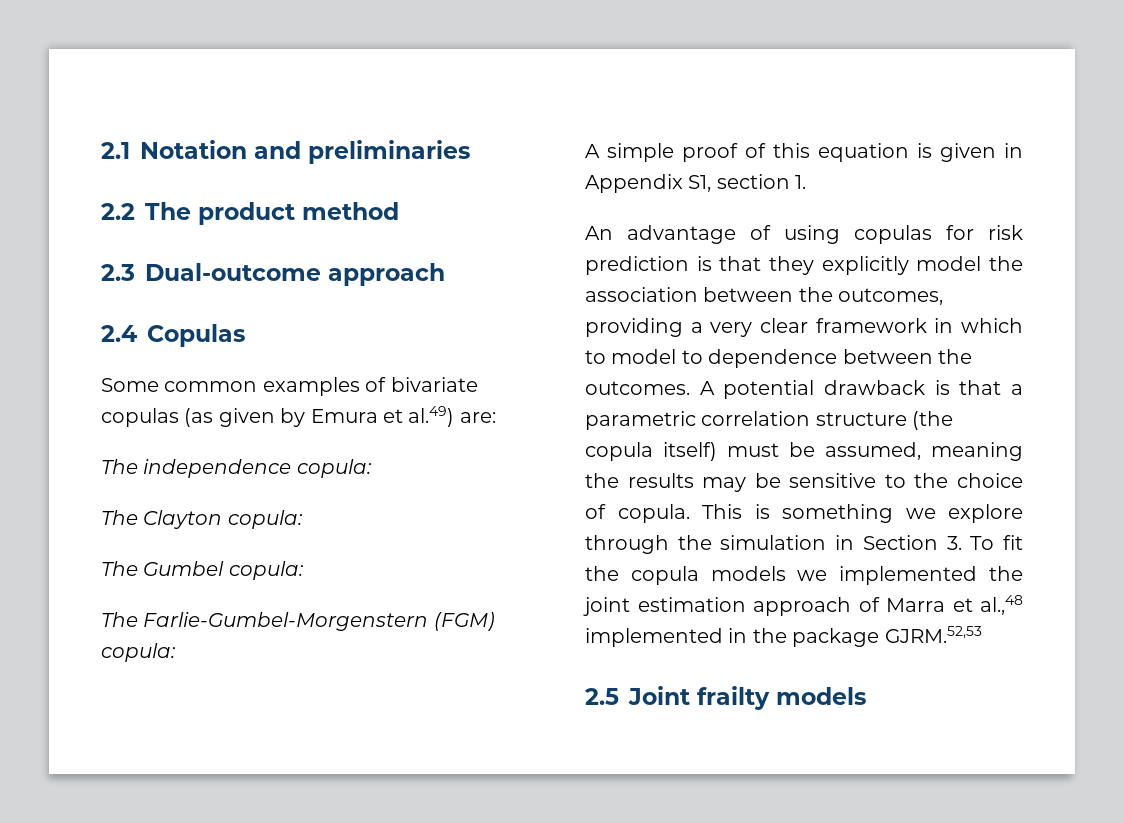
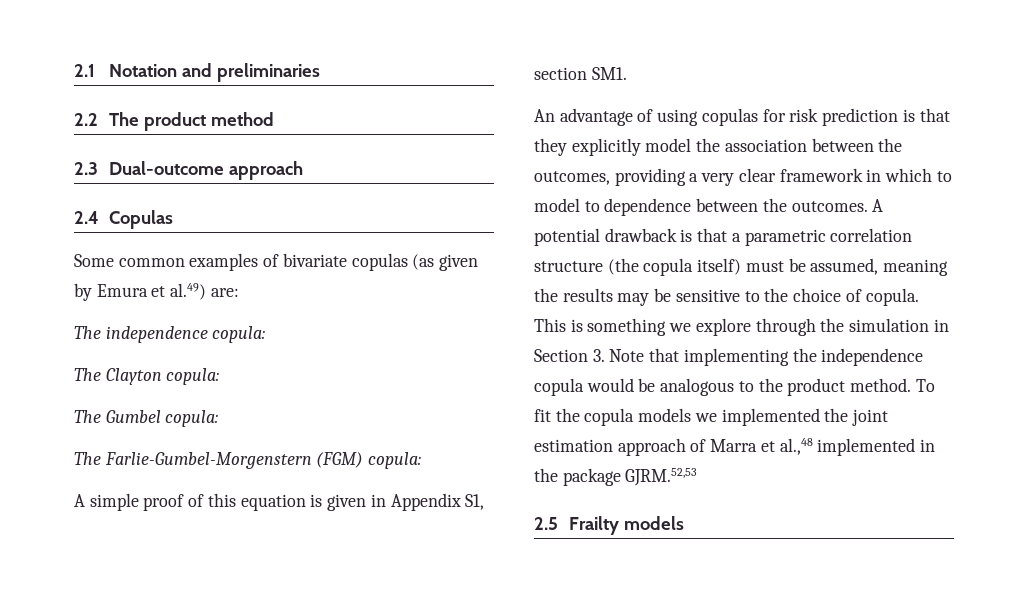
- A simple proof of this equation is given in Appendix S1, section 1.
+ A simple proof of this equation is given in Appendix S1, section SM1.
- This is something we explore through the simulation in Section 3. To fit the copula models we implemented the joint estimation approach of Marra et al.,48 implemented in the package GJRM.52,53
+ This is something we explore through the simulation in Section 3. Note that implementing the independence copula would be analogous to the product method. To fit the copula models we implemented the joint estimation approach of Marra et al.,48 implemented in the package GJRM.52,53
- 2.5 Joint frailty models
+ 2.5 Frailty models

